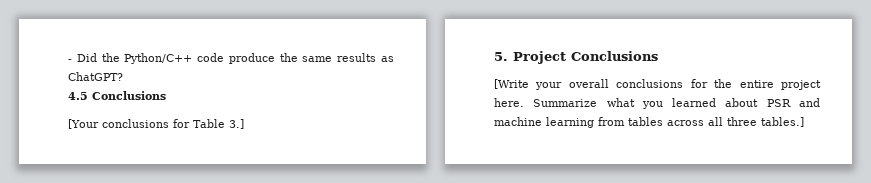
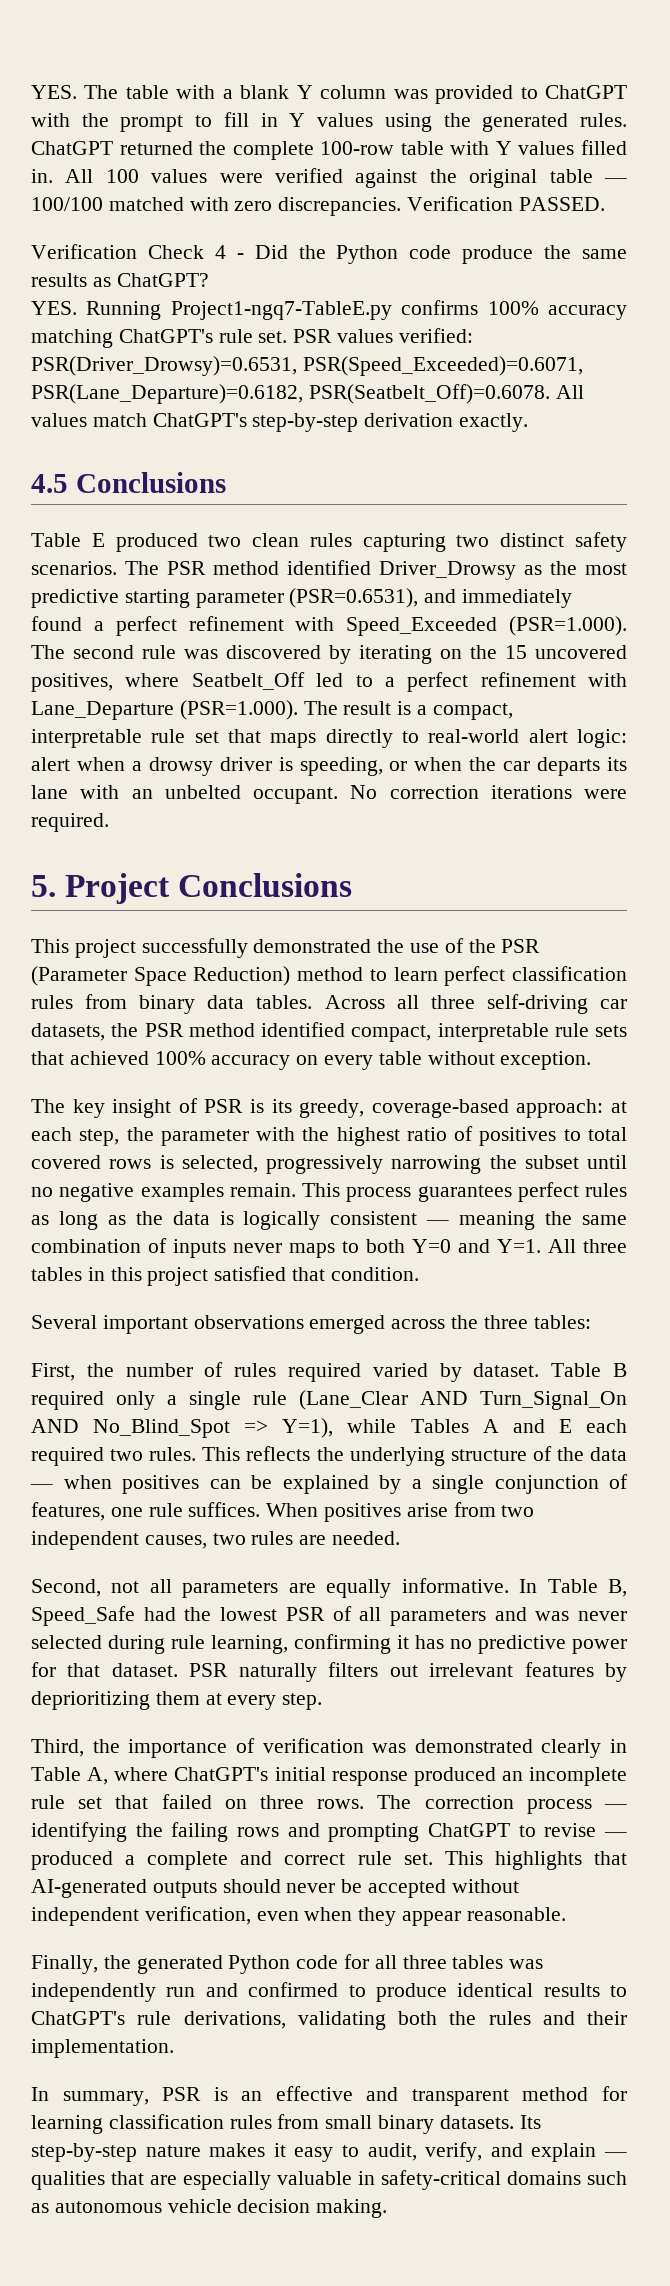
- - Did the Python/C++ code produce the same results as ChatGPT?
+ YES. The table with a blank Y column was provided to ChatGPT with the prompt to fill in Y values using the generated rules. ChatGPT returned the complete 100-row table with Y values filled in. All 100 values were verified against the original table — 100/100 matched with zero discrepancies. Verification PASSED.
+ Verification Check 4 - Did the Python code produce the same results as ChatGPT?
+ YES. Running Project1-ngq7-TableE.py confirms 100% accuracy matching ChatGPT's rule set. PSR values verified: PSR(Driver_Drowsy)=0.6531, PSR(Speed_Exceeded)=0.6071, PSR(Lane_Departure)=0.6182, PSR(Seatbelt_Off)=0.6078. All values match ChatGPT's step-by-step derivation exactly.
  4.5 Conclusions
- [Your conclusions for Table 3.]
+ Table E produced two clean rules capturing two distinct safety scenarios. The PSR method identified Driver_Drowsy as the most predictive starting parameter (PSR=0.6531), and immediately found a perfect refinement with Speed_Exceeded (PSR=1.000). The second rule was discovered by iterating on the 15 uncovered positives, where Seatbelt_Off led to a perfect refinement with Lane_Departure (PSR=1.000). The result is a compact, interpretable rule set that maps directly to real-world alert logic: alert when a drowsy driver is speeding, or when the car departs its lane with an unbelted occupant. No correction iterations were required.
  5. Project Conclusions
- [Write your overall conclusions for the entire project here. Summarize what you learned about PSR and machine learning from tables across all three tables.]
+ This project successfully demonstrated the use of the PSR (Parameter Space Reduction) method to learn perfect classification rules from binary data tables. Across all three self-driving car datasets, the PSR method identified compact, interpretable rule sets that achieved 100% accuracy on every table without exception.
+ The key insight of PSR is its greedy, coverage-based approach: at each step, the parameter with the highest ratio of positives to total covered rows is selected, progressively narrowing the subset until no negative examples remain. This process guarantees perfect rules as long as the data is logically consistent — meaning the same combination of inputs never maps to both Y=0 and Y=1. All three tables in this project satisfied that condition.
+ Several important observations emerged across the three tables:
+ First, the number of rules required varied by dataset. Table B required only a single rule (Lane_Clear AND Turn_Signal_On AND No_Blind_Spot => Y=1), while Tables A and E each required two rules. This reflects the underlying structure of the data — when positives can be explained by a single conjunction of features, one rule suffices. When positives arise from two independent causes, two rules are needed.
+ Second, not all parameters are equally informative. In Table B, Speed_Safe had the lowest PSR of all parameters and was never selected during rule learning, confirming it has no predictive power for that dataset. PSR naturally filters out irrelevant features by deprioritizing them at every step.
+ Third, the importance of verification was demonstrated clearly in Table A, where ChatGPT's initial response produced an incomplete rule set that failed on three rows. The correction process — identifying the failing rows and prompting ChatGPT to revise — produced a complete and correct rule set. This highlights that AI-generated outputs should never be accepted without independent verification, even when they appear reasonable.
+ Finally, the generated Python code for all three tables was independently run and confirmed to produce identical results to ChatGPT's rule derivations, validating both the rules and their implementation.
+ In summary, PSR is an effective and transparent method for learning classification rules from small binary datasets. Its step-by-step nature makes it easy to audit, verify, and explain — qualities that are especially valuable in safety-critical domains such as autonomous vehicle decision making.

